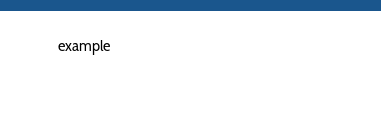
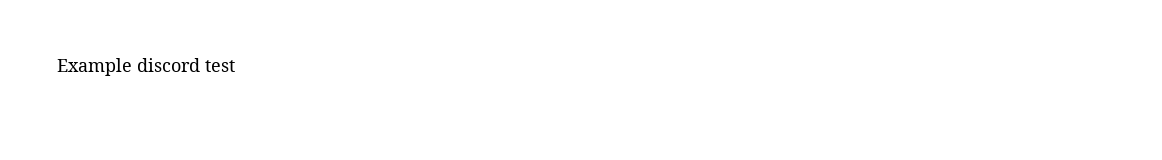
- example
+ Example discord test

